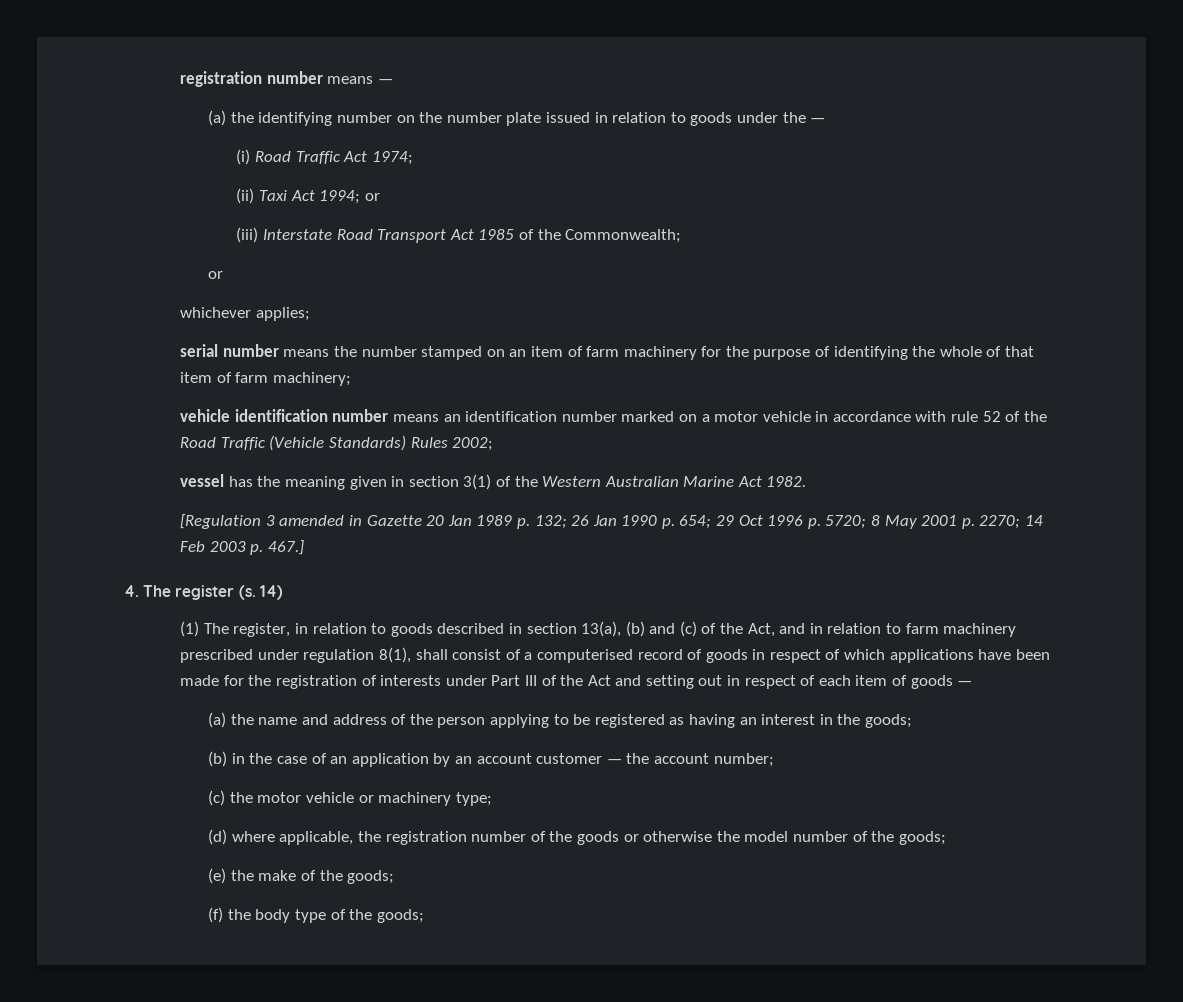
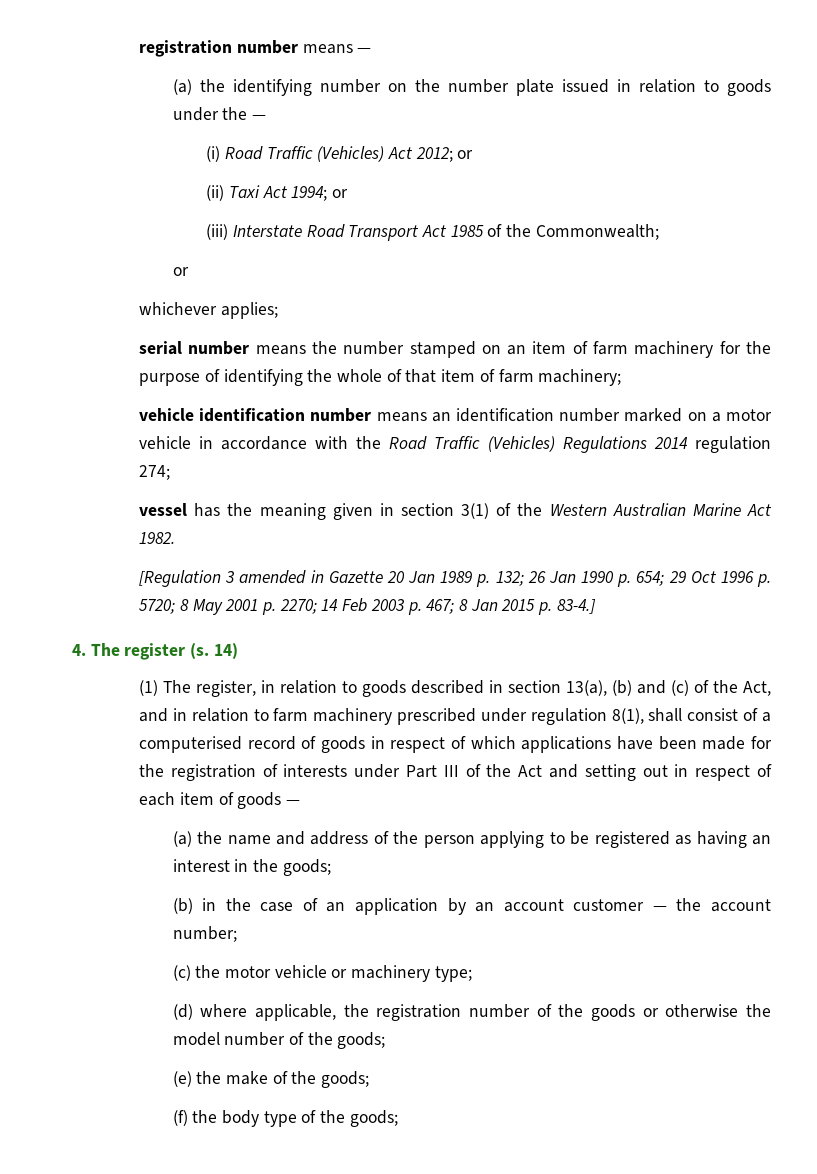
- (i) Road Traffic Act 1974;
+ (i) Road Traffic (Vehicles) Act 2012; or
- vehicle identification number means an identification number marked on a motor vehicle in accordance with rule 52 of the Road Traffic (Vehicle Standards) Rules 2002;
+ vehicle identification number means an identification number marked on a motor vehicle in accordance with the Road Traffic (Vehicles) Regulations 2014 regulation 274;
- [Regulation 3 amended in Gazette 20 Jan 1989 p. 132; 26 Jan 1990 p. 654; 29 Oct 1996 p. 5720; 8 May 2001 p. 2270; 14 Feb 2003 p. 467.]
+ [Regulation 3 amended in Gazette 20 Jan 1989 p. 132; 26 Jan 1990 p. 654; 29 Oct 1996 p. 5720; 8 May 2001 p. 2270; 14 Feb 2003 p. 467; 8 Jan 2015 p. 83-4.]

